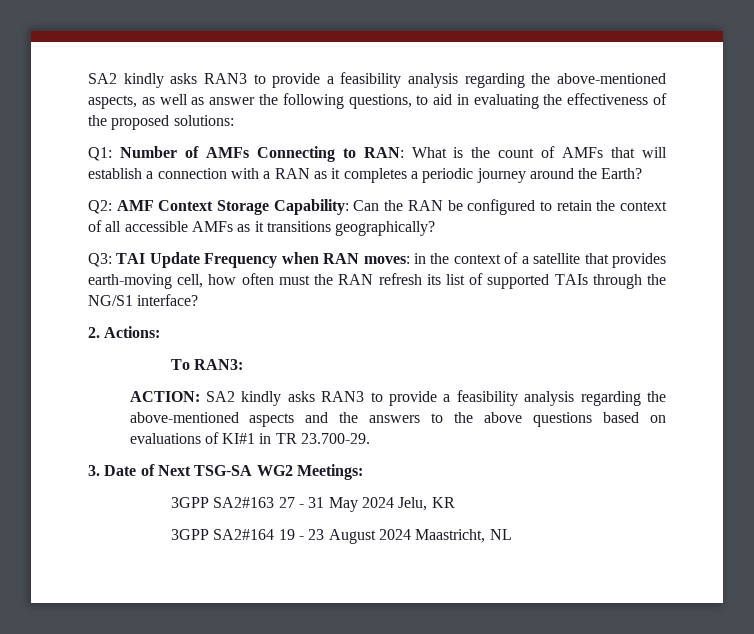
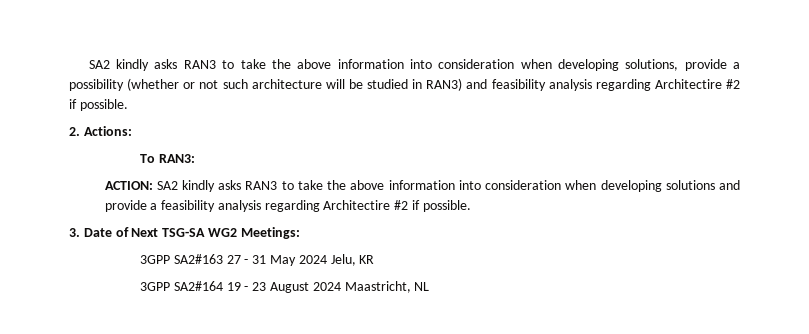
- SA2 kindly asks RAN3 to provide a feasibility analysis regarding the above-mentioned aspects, as well as answer the following questions, to aid in evaluating the effectiveness of the proposed solutions:
- Q1: Number of AMFs Connecting to RAN: What is the count of AMFs that will establish a connection with a RAN as it completes a periodic journey around the Earth?
- Q2: AMF Context Storage Capability: Can the RAN be configured to retain the context of all accessible AMFs as it transitions geographically?
- Q3: TAI Update Frequency when RAN moves: in the context of a satellite that provides earth-moving cell, how often must the RAN refresh its list of supported TAIs through the NG/S1 interface?
+ SA2 kindly asks RAN3 to take the above information into consideration when developing solutions, provide a possibility (whether or not such architecture will be studied in RAN3) and feasibility analysis regarding Architectire #2 if possible.
- ACTION: SA2 kindly asks RAN3 to provide a feasibility analysis regarding the above-mentioned aspects and the answers to the above questions based on evaluations of KI#1 in TR 23.700-29.
+ ACTION: SA2 kindly asks RAN3 to take the above information into consideration when developing solutions and provide a feasibility analysis regarding Architectire #2 if possible.

